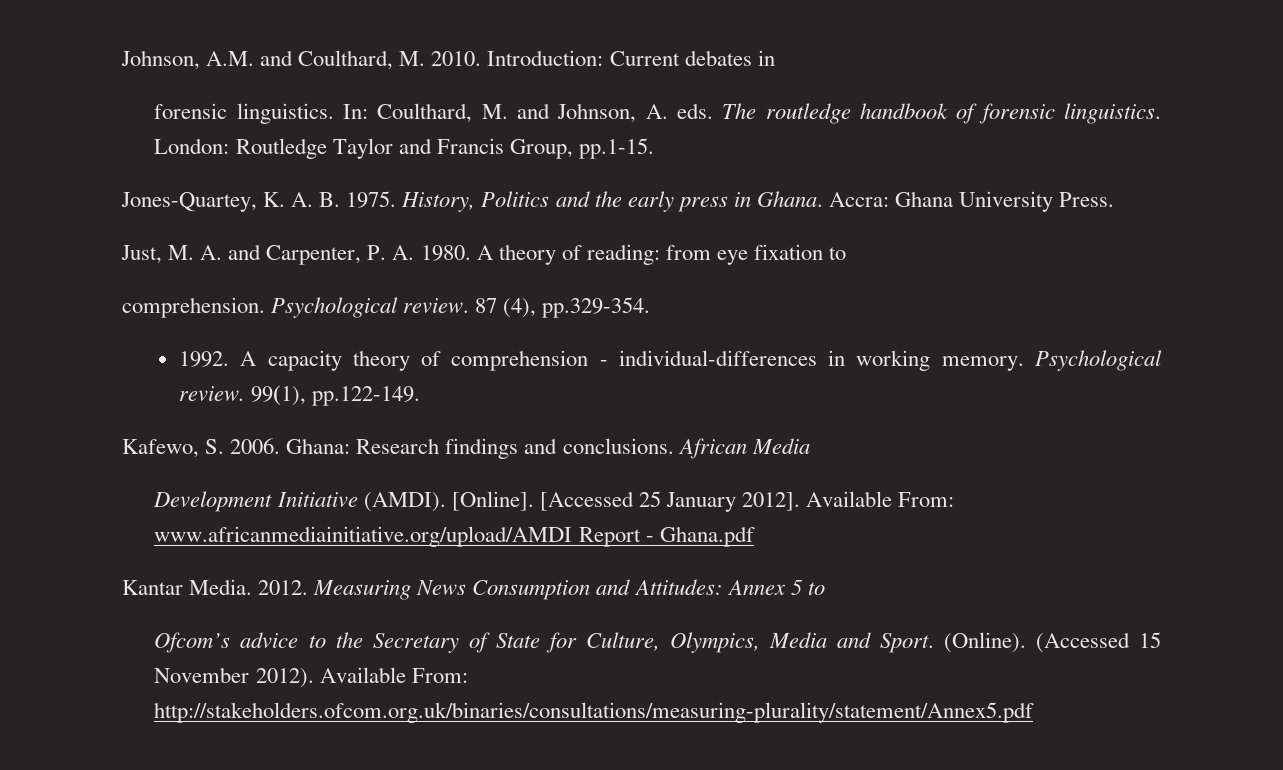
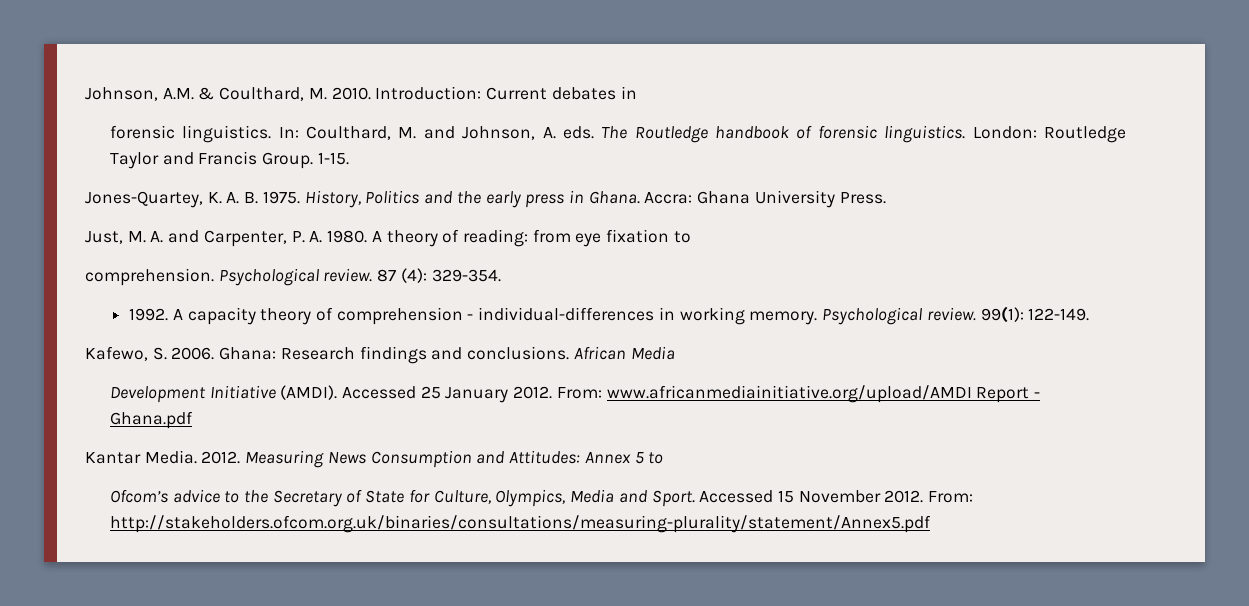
- Johnson, A.M. and Coulthard, M. 2010.
+ Johnson, A.M. & Coulthard, M. 2010.
- In: Coulthard, M. and Johnson, A. eds. The routledge handbook of forensic linguistics.
+ In: Coulthard, M. and Johnson, A. eds. The Routledge handbook of forensic linguistics.
- London: Routledge Taylor and Francis Group, pp.1-15.
+ London: Routledge Taylor and Francis Group. 1-15.
- 87 (4), pp.329-354.
+ 87 (4): 329-354.
- 99(1), pp.122-149.
+ 99(1): 122-149.
- [Online]. [Accessed 25 January 2012]. Available From: www.africanmediainitiative.org/upload/AMDI Report - Ghana.pdf
+ Accessed 25 January 2012. From: www.africanmediainitiative.org/upload/AMDI Report - Ghana.pdf
- (Online). (Accessed 15 November 2012). Available From: http://stakeholders.ofcom.org.uk/binaries/consultations/measuring-plurality/statement/Annex5.pdf
+ Accessed 15 November 2012. From: http://stakeholders.ofcom.org.uk/binaries/consultations/measuring-plurality/statement/Annex5.pdf

